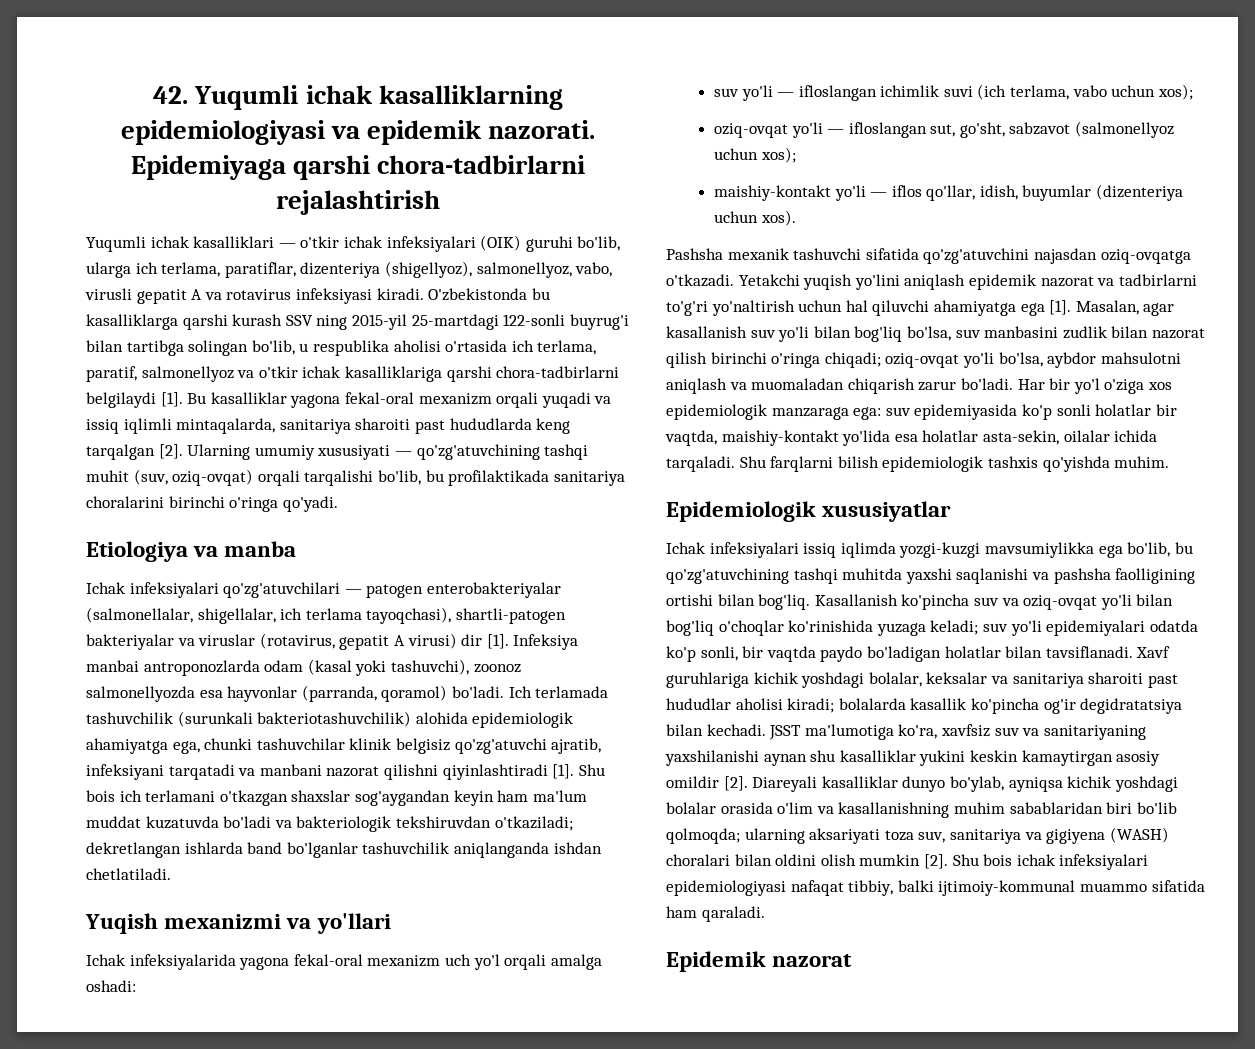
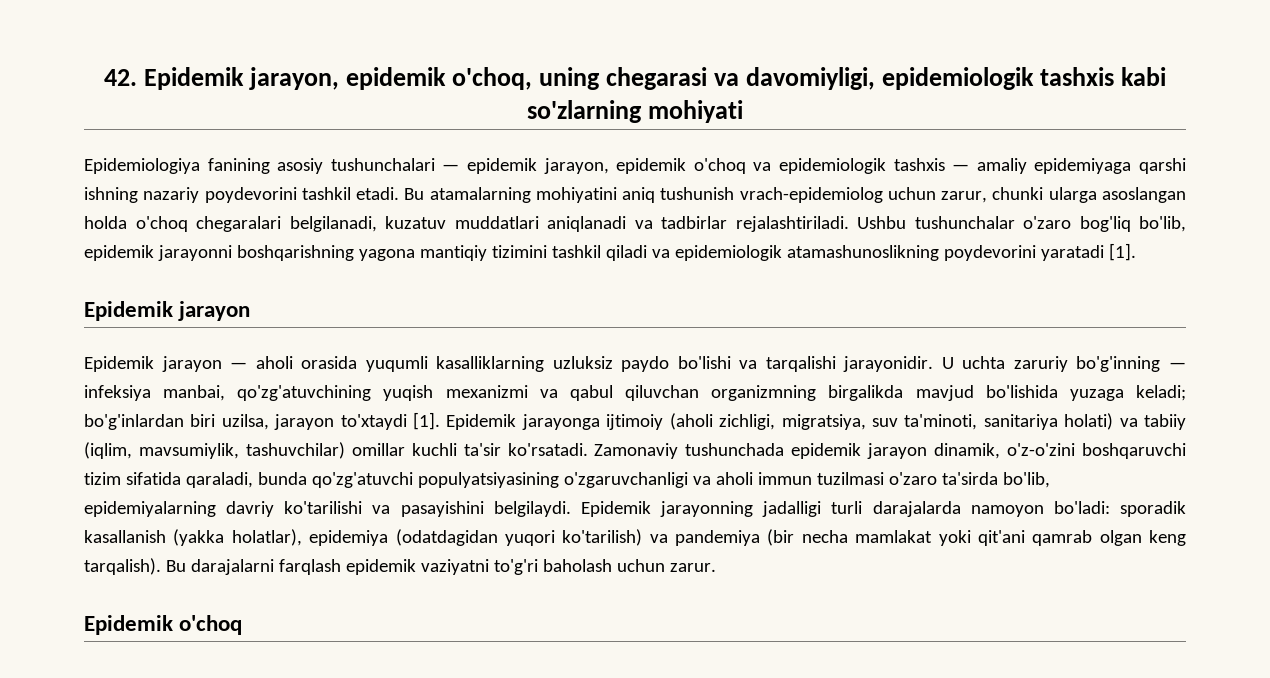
- 42. Yuqumli ichak kasalliklarning epidemiologiyasi va epidemik nazorati. Epidemiyaga qarshi chora-tadbirlarni rejalashtirish
- Yuqumli ichak kasalliklari — o'tkir ichak infeksiyalari (OIK) guruhi bo'lib, ularga ich terlama, paratiflar, dizenteriya (shigellyoz), salmonellyoz, vabo, virusli gepatit A va rotavirus infeksiyasi kiradi. O'zbekistonda bu kasalliklarga qarshi kurash SSV ning 2015-yil 25-martdagi 122-sonli buyrug'i bilan tartibga solingan bo'lib, u respublika aholisi o'rtasida ich terlama, paratif, salmonellyoz va o'tkir ichak kasalliklariga qarshi chora-tadbirlarni belgilaydi [1]. Bu kasalliklar yagona fekal-oral mexanizm orqali yuqadi va issiq iqlimli mintaqalarda, sanitariya sharoiti past hududlarda keng tarqalgan [2]. Ularning umumiy xususiyati — qo'zg'atuvchining tashqi muhit (suv, oziq-ovqat) orqali tarqalishi bo'lib, bu profilaktikada sanitariya choralarini birinchi o'ringa qo'yadi.
- Etiologiya va manba
- Ichak infeksiyalari qo'zg'atuvchilari — patogen enterobakteriyalar (salmonellalar, shigellalar, ich terlama tayoqchasi), shartli-patogen bakteriyalar va viruslar (rotavirus, gepatit A virusi) dir [1]. Infeksiya manbai antroponozlarda odam (kasal yoki tashuvchi), zoonoz salmonellyozda esa hayvonlar (parranda, qoramol) bo'ladi. Ich terlamada tashuvchilik (surunkali bakteriotashuvchilik) alohida epidemiologik ahamiyatga ega, chunki tashuvchilar klinik belgisiz qo'zg'atuvchi ajratib, infeksiyani tarqatadi va manbani nazorat qilishni qiyinlashtiradi [1]. Shu bois ich terlamani o'tkazgan shaxslar sog'aygandan keyin ham ma'lum muddat kuzatuvda bo'ladi va bakteriologik tekshiruvdan o'tkaziladi; dekretlangan ishlarda band bo'lganlar tashuvchilik aniqlanganda ishdan chetlatiladi.
- Yuqish mexanizmi va yo'llari
- Ichak infeksiyalarida yagona fekal-oral mexanizm uch yo'l orqali amalga oshadi:
- suv yo'li — ifloslangan ichimlik suvi (ich terlama, vabo uchun xos);
- oziq-ovqat yo'li — ifloslangan sut, go'sht, sabzavot (salmonellyoz uchun xos);
- maishiy-kontakt yo'li — iflos qo'llar, idish, buyumlar (dizenteriya uchun xos).
- Pashsha mexanik tashuvchi sifatida qo'zg'atuvchini najasdan oziq-ovqatga o'tkazadi. Yetakchi yuqish yo'lini aniqlash epidemik nazorat va tadbirlarni to'g'ri yo'naltirish uchun hal qiluvchi ahamiyatga ega [1]. Masalan, agar kasallanish suv yo'li bilan bog'liq bo'lsa, suv manbasini zudlik bilan nazorat qilish birinchi o'ringa chiqadi; oziq-ovqat yo'li bo'lsa, aybdor mahsulotni aniqlash va muomaladan chiqarish zarur bo'ladi. Har bir yo'l o'ziga xos epidemiologik manzaraga ega: suv epidemiyasida ko'p sonli holatlar bir vaqtda, maishiy-kontakt yo'lida esa holatlar asta-sekin, oilalar ichida tarqaladi. Shu farqlarni bilish epidemiologik tashxis qo'yishda muhim.
- Epidemiologik xususiyatlar
- Ichak infeksiyalari issiq iqlimda yozgi-kuzgi mavsumiylikka ega bo'lib, bu qo'zg'atuvchining tashqi muhitda yaxshi saqlanishi va pashsha faolligining ortishi bilan bog'liq. Kasallanish ko'pincha suv va oziq-ovqat yo'li bilan bog'liq o'choqlar ko'rinishida yuzaga keladi; suv yo'li epidemiyalari odatda ko'p sonli, bir vaqtda paydo bo'ladigan holatlar bilan tavsiflanadi. Xavf guruhlariga kichik yoshdagi bolalar, keksalar va sanitariya sharoiti past hududlar aholisi kiradi; bolalarda kasallik ko'pincha og'ir degidratatsiya bilan kechadi. JSST ma'lumotiga ko'ra, xavfsiz suv va sanitariyaning yaxshilanishi aynan shu kasalliklar yukini keskin kamaytirgan asosiy omildir [2]. Diareyali kasalliklar dunyo bo'ylab, ayniqsa kichik yoshdagi bolalar orasida o'lim va kasallanishning muhim sabablaridan biri bo'lib qolmoqda; ularning aksariyati toza suv, sanitariya va gigiyena (WASH) choralari bilan oldini olish mumkin [2]. Shu bois ichak infeksiyalari epidemiologiyasi nafaqat tibbiy, balki ijtimoiy-kommunal muammo sifatida ham qaraladi.
- Epidemik nazorat
+ 42. Epidemik jarayon, epidemik o'choq, uning chegarasi va davomiyligi, epidemiologik tashxis kabi so'zlarning mohiyati
+ Epidemiologiya fanining asosiy tushunchalari — epidemik jarayon, epidemik o'choq va epidemiologik tashxis — amaliy epidemiyaga qarshi ishning nazariy poydevorini tashkil etadi. Bu atamalarning mohiyatini aniq tushunish vrach-epidemiolog uchun zarur, chunki ularga asoslangan holda o'choq chegaralari belgilanadi, kuzatuv muddatlari aniqlanadi va tadbirlar rejalashtiriladi. Ushbu tushunchalar o'zaro bog'liq bo'lib, epidemik jarayonni boshqarishning yagona mantiqiy tizimini tashkil qiladi va epidemiologik atamashunoslikning poydevorini yaratadi [1].
+ Epidemik jarayon
+ Epidemik jarayon — aholi orasida yuqumli kasalliklarning uzluksiz paydo bo'lishi va tarqalishi jarayonidir. U uchta zaruriy bo'g'inning — infeksiya manbai, qo'zg'atuvchining yuqish mexanizmi va qabul qiluvchan organizmning birgalikda mavjud bo'lishida yuzaga keladi; bo'g'inlardan biri uzilsa, jarayon to'xtaydi [1]. Epidemik jarayonga ijtimoiy (aholi zichligi, migratsiya, suv ta'minoti, sanitariya holati) va tabiiy (iqlim, mavsumiylik, tashuvchilar) omillar kuchli ta'sir ko'rsatadi. Zamonaviy tushunchada epidemik jarayon dinamik, o'z-o'zini boshqaruvchi tizim sifatida qaraladi, bunda qo'zg'atuvchi populyatsiyasining o'zgaruvchanligi va aholi immun tuzilmasi o'zaro ta'sirda bo'lib, epidemiyalarning davriy ko'tarilishi va pasayishini belgilaydi. Epidemik jarayonning jadalligi turli darajalarda namoyon bo'ladi: sporadik kasallanish (yakka holatlar), epidemiya (odatdagidan yuqori ko'tarilish) va pandemiya (bir necha mamlakat yoki qit'ani qamrab olgan keng tarqalish). Bu darajalarni farqlash epidemik vaziyatni to'g'ri baholash uchun zarur.
+ Epidemik o'choq

